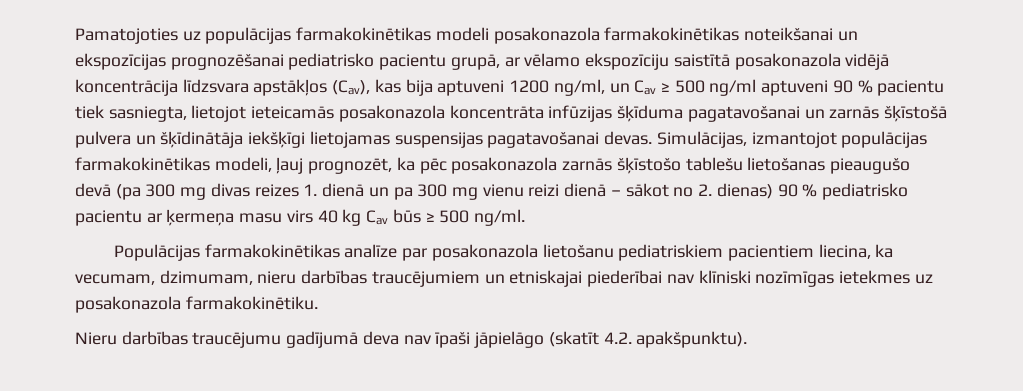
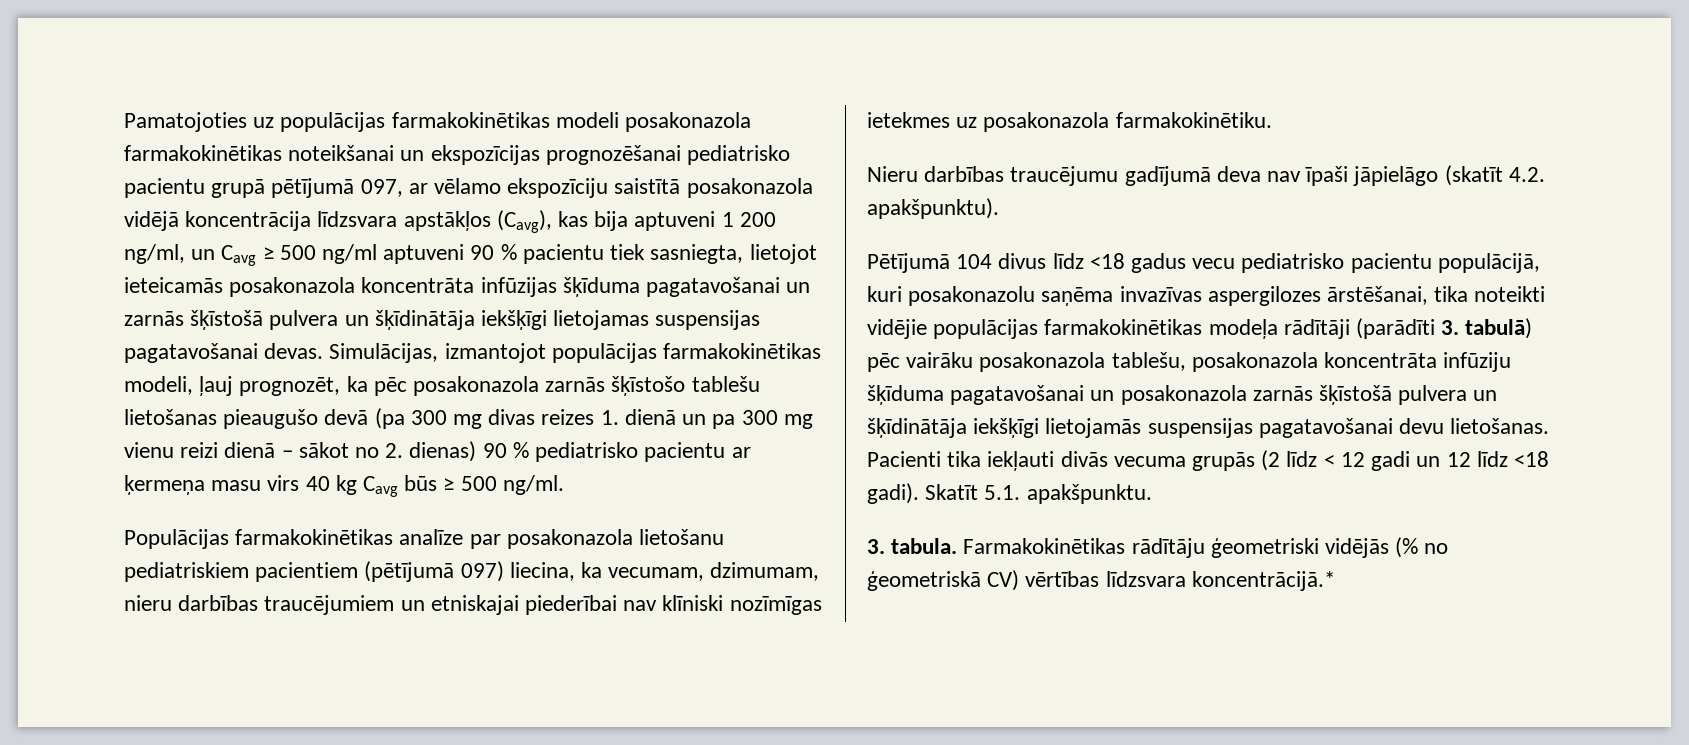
- Pamatojoties uz populācijas farmakokinētikas modeli posakonazola farmakokinētikas noteikšanai un ekspozīcijas prognozēšanai pediatrisko pacientu grupā, ar vēlamo ekspozīciju saistītā posakonazola vidējā koncentrācija līdzsvara apstākļos (Cav), kas bija aptuveni 1200 ng/ml, un Cav ≥ 500 ng/ml aptuveni 90 % pacientu tiek sasniegta, lietojot ieteicamās posakonazola koncentrāta infūzijas šķīduma pagatavošanai un zarnās šķīstošā pulvera un šķīdinātāja iekšķīgi lietojamas suspensijas pagatavošanai devas.
+ Pamatojoties uz populācijas farmakokinētikas modeli posakonazola farmakokinētikas noteikšanai un ekspozīcijas prognozēšanai pediatrisko pacientu grupā pētījumā 097, ar vēlamo ekspozīciju saistītā posakonazola vidējā koncentrācija līdzsvara apstākļos (Cavg), kas bija aptuveni 1 200 ng/ml, un Cavg ≥ 500 ng/ml aptuveni 90 % pacientu tiek sasniegta, lietojot ieteicamās posakonazola koncentrāta infūzijas šķīduma pagatavošanai un zarnās šķīstošā pulvera un šķīdinātāja iekšķīgi lietojamas suspensijas pagatavošanai devas.
- Simulācijas, izmantojot populācijas farmakokinētikas modeli, ļauj prognozēt, ka pēc posakonazola zarnās šķīstošo tablešu lietošanas pieaugušo devā (pa 300 mg divas reizes 1. dienā un pa 300 mg vienu reizi dienā – sākot no 2. dienas) 90 % pediatrisko pacientu ar ķermeņa masu virs 40 kg Cav būs ≥ 500 ng/ml.
+ Simulācijas, izmantojot populācijas farmakokinētikas modeli, ļauj prognozēt, ka pēc posakonazola zarnās šķīstošo tablešu lietošanas pieaugušo devā (pa 300 mg divas reizes 1. dienā un pa 300 mg vienu reizi dienā – sākot no 2. dienas) 90 % pediatrisko pacientu ar ķermeņa masu virs 40 kg Cavg būs ≥ 500 ng/ml.
- Populācijas farmakokinētikas analīze par posakonazola lietošanu pediatriskiem pacientiem liecina, ka vecumam, dzimumam, nieru darbības traucējumiem un etniskajai piederībai nav klīniski nozīmīgas ietekmes uz posakonazola farmakokinētiku.
+ Populācijas farmakokinētikas analīze par posakonazola lietošanu pediatriskiem pacientiem (pētījumā 097) liecina, ka vecumam, dzimumam, nieru darbības traucējumiem un etniskajai piederībai nav klīniski nozīmīgas ietekmes uz posakonazola farmakokinētiku.
+ Pētījumā 104 divus līdz <18 gadus vecu pediatrisko pacientu populācijā, kuri posakonazolu saņēma invazīvas aspergilozes ārstēšanai, tika noteikti vidējie populācijas farmakokinētikas modeļa rādītāji (parādīti 3. tabulā) pēc vairāku posakonazola tablešu, posakonazola koncentrāta infūziju šķīduma pagatavošanai un posakonazola zarnās šķīstošā pulvera un šķīdinātāja iekšķīgi lietojamās suspensijas pagatavošanai devu lietošanas. Pacienti tika iekļauti divās vecuma grupās (2 līdz < 12 gadi un 12 līdz <18 gadi). Skatīt 5.1. apakšpunktu.
+ 3. tabula. Farmakokinētikas rādītāju ģeometriski vidējās (% no ģeometriskā CV) vērtības līdzsvara koncentrācijā.*

